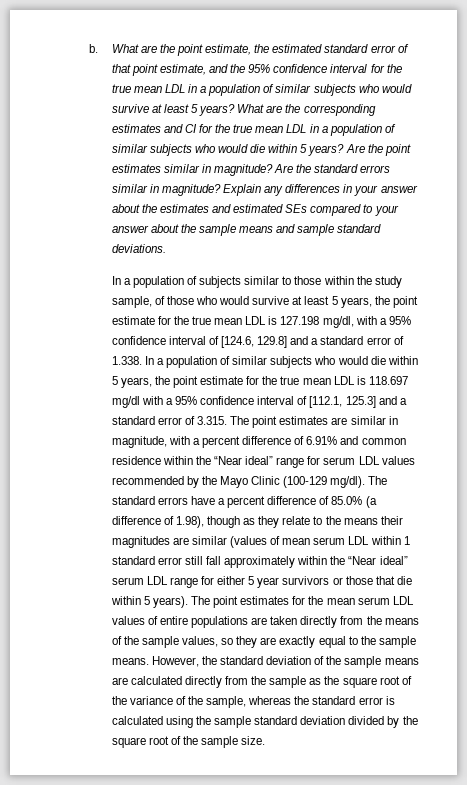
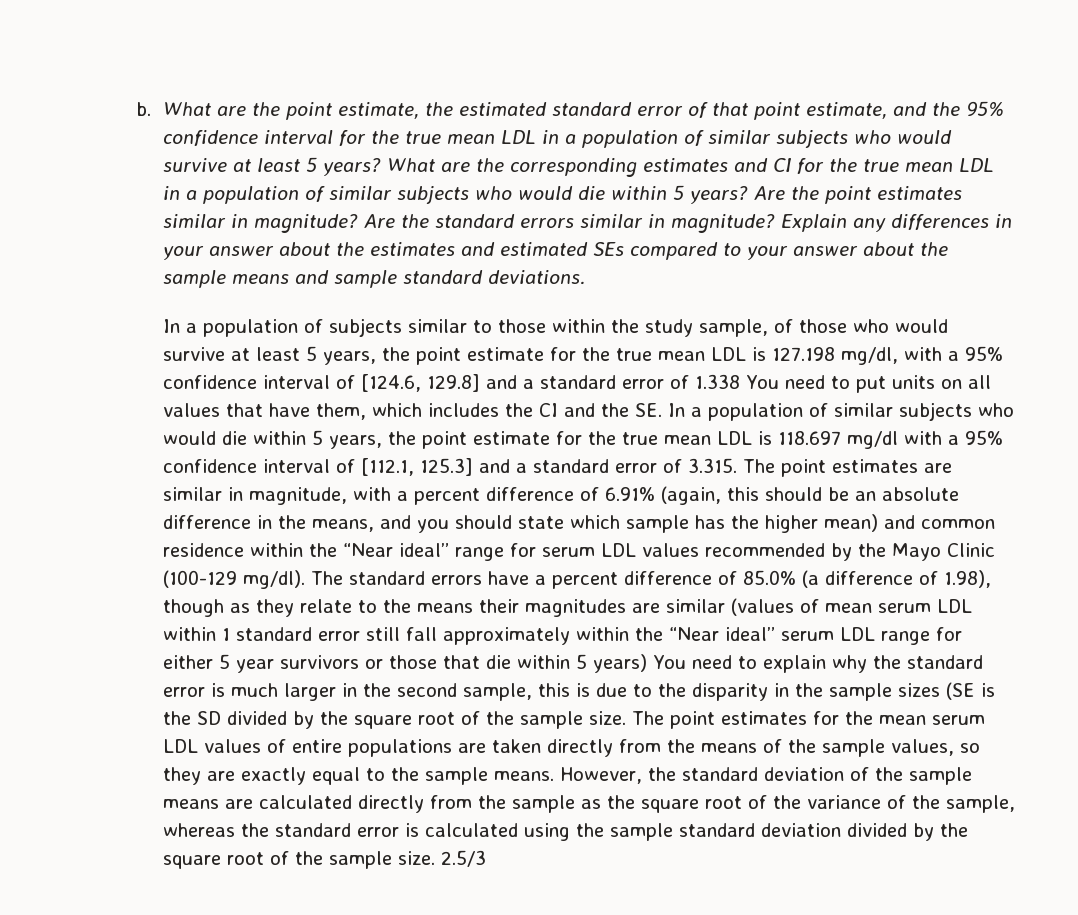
- In a population of subjects similar to those within the study sample, of those who would survive at least 5 years, the point estimate for the true mean LDL is 127.198 mg/dl, with a 95% confidence interval of [124.6, 129.8] and a standard error of 1.338. In a population of similar subjects who would die within 5 years, the point estimate for the true mean LDL is 118.697 mg/dl with a 95% confidence interval of [112.1, 125.3] and a standard error of 3.315. The point estimates are similar in magnitude, with a percent difference of 6.91% and common residence within the “Near ideal” range for serum LDL values recommended by the Mayo Clinic (100-129 mg/dl).
+ In a population of subjects similar to those within the study sample, of those who would survive at least 5 years, the point estimate for the true mean LDL is 127.198 mg/dl, with a 95% confidence interval of [124.6, 129.8] and a standard error of 1.338 You need to put units on all values that have them, which includes the CI and the SE. In a population of similar subjects who would die within 5 years, the point estimate for the true mean LDL is 118.697 mg/dl with a 95% confidence interval of [112.1, 125.3] and a standard error of 3.315. The point estimates are similar in magnitude, with a percent difference of 6.91% (again, this should be an absolute difference in the means, and you should state which sample has the higher mean) and common residence within the “Near ideal” range for serum LDL values recommended by the Mayo Clinic (100-129 mg/dl).
- The standard errors have a percent difference of 85.0% (a difference of 1.98), though as they relate to the means their magnitudes are similar (values of mean serum LDL within 1 standard error still fall approximately within the “Near ideal” serum LDL range for either 5 year survivors or those that die within 5 years).
+ The standard errors have a percent difference of 85.0% (a difference of 1.98), though as they relate to the means their magnitudes are similar (values of mean serum LDL within 1 standard error still fall approximately within the “Near ideal” serum LDL range for either 5 year survivors or those that die within 5 years) You need to explain why the standard error is much larger in the second sample, this is due to the disparity in the sample sizes (SE is the SD divided by the square root of the sample size.
+ 2.5/3

